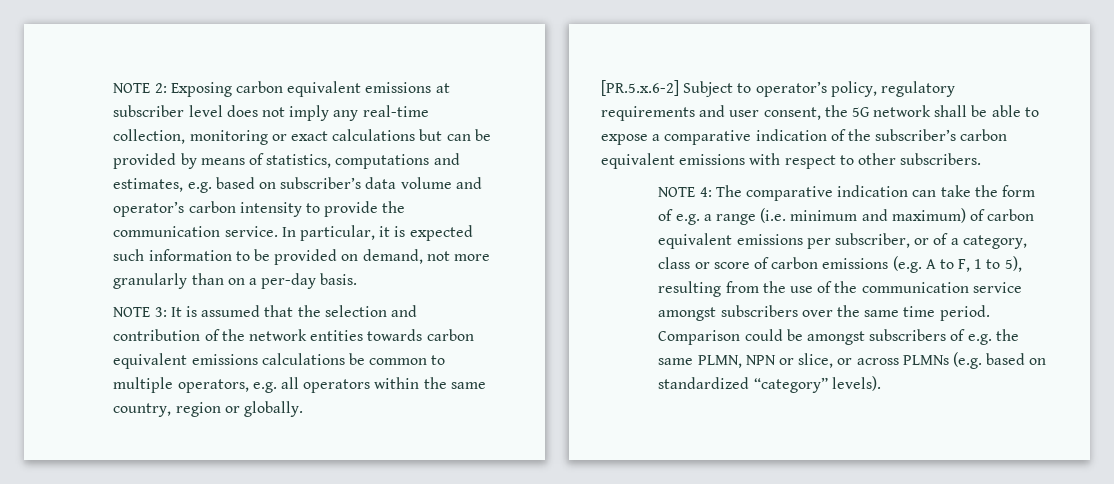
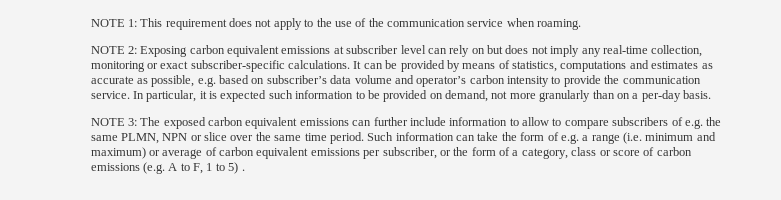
- NOTE 2: Exposing carbon equivalent emissions at subscriber level does not imply any real-time collection, monitoring or exact calculations but can be provided by means of statistics, computations and estimates, e.g. based on subscriber’s data volume and operator’s carbon intensity to provide the communication service.
+ NOTE 1: This requirement does not apply to the use of the communication service when roaming.
+ NOTE 2: Exposing carbon equivalent emissions at subscriber level can rely on but does not imply any real-time collection, monitoring or exact subscriber-specific calculations. It can be provided by means of statistics, computations and estimates as accurate as possible, e.g. based on subscriber’s data volume and operator’s carbon intensity to provide the communication service.
- NOTE 3: It is assumed that the selection and contribution of the network entities towards carbon equivalent emissions calculations be common to multiple operators, e.g. all operators within the same country, region or globally.
- [PR.5.x.6-2] Subject to operator’s policy, regulatory requirements and user consent, the 5G network shall be able to expose a comparative indication of the subscriber’s carbon equivalent emissions with respect to other subscribers.
- NOTE 4: The comparative indication can take the form of e.g. a range (i.e. minimum and maximum) of carbon equivalent emissions per subscriber, or of a category, class or score of carbon emissions (e.g. A to F, 1 to 5), resulting from the use of the communication service amongst subscribers over the same time period. Comparison could be amongst subscribers of e.g. the same PLMN, NPN or slice, or across PLMNs (e.g. based on standardized “category” levels).
+ NOTE 3: The exposed carbon equivalent emissions can further include information to allow to compare subscribers of e.g. the same PLMN, NPN or slice over the same time period. Such information can take the form of e.g. a range (i.e. minimum and maximum) or average of carbon equivalent emissions per subscriber, or the form of a category, class or score of carbon emissions (e.g. A to F, 1 to 5) .

